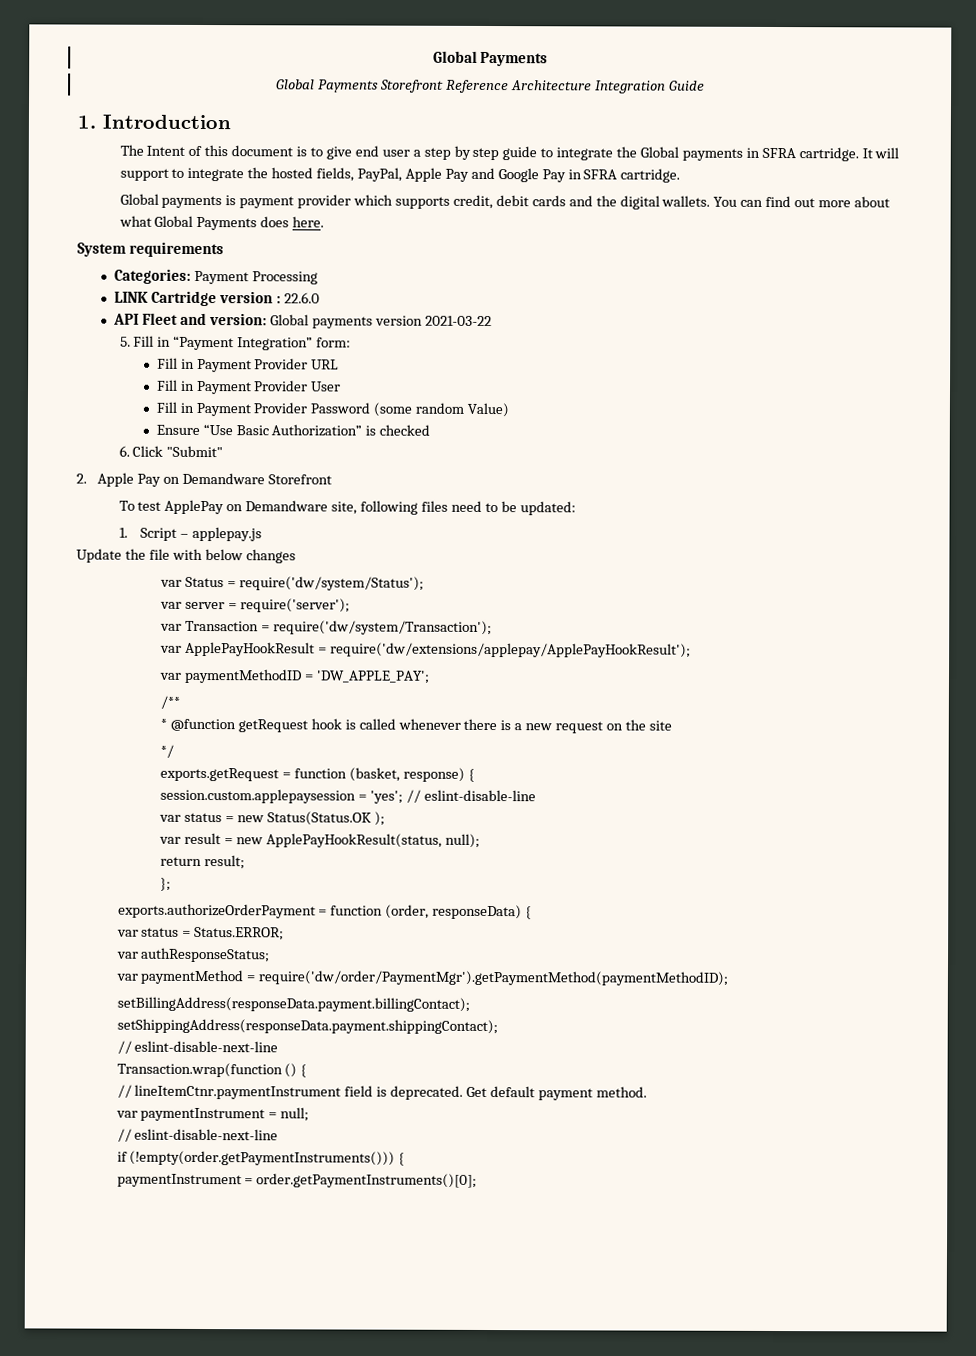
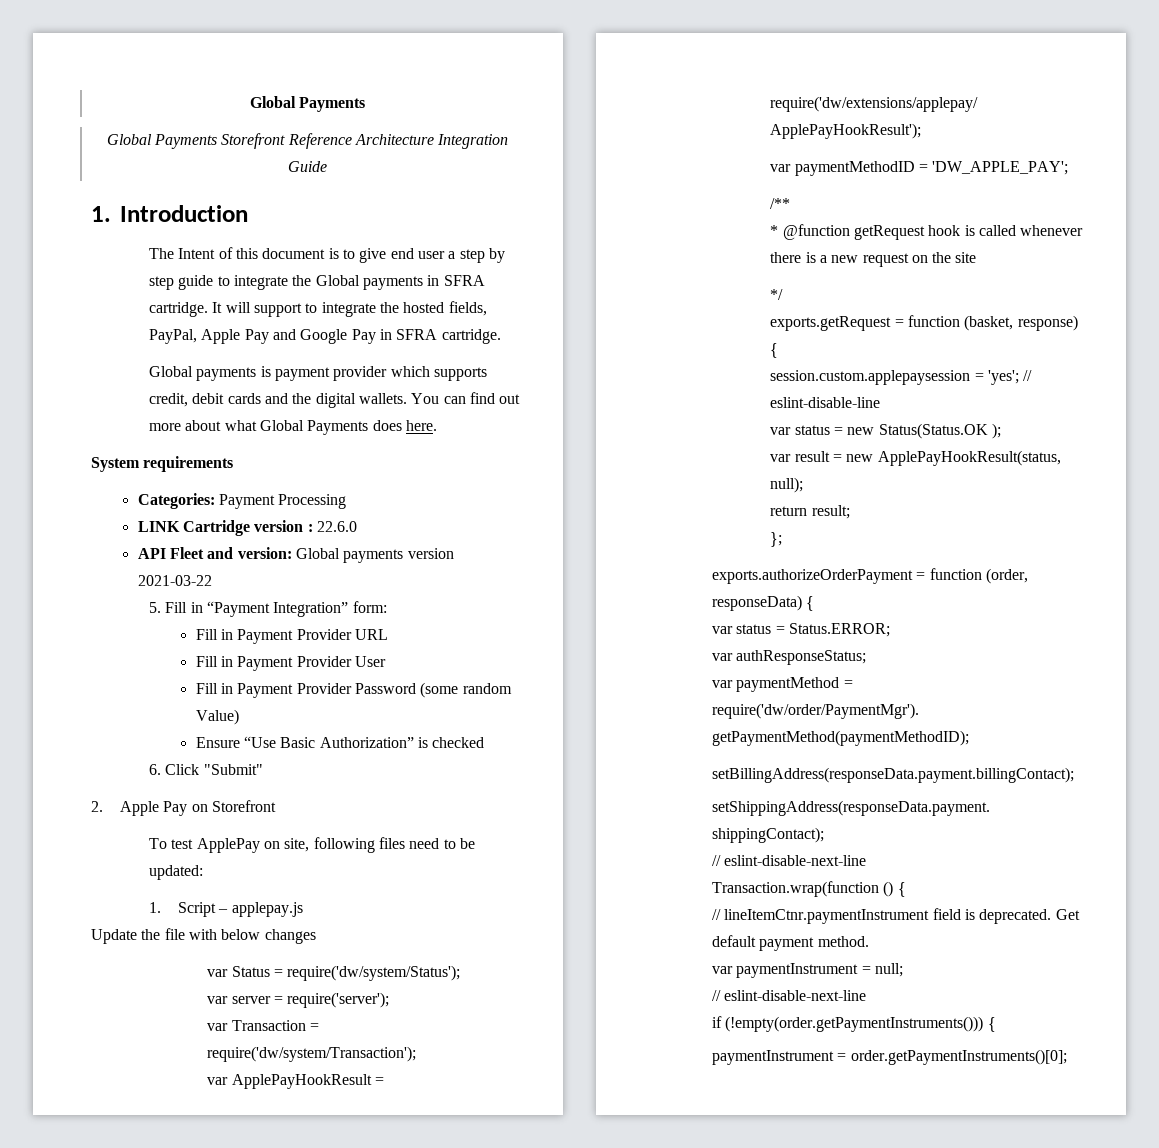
- 2. Apple Pay on Demandware Storefront
+ 2. Apple Pay on Storefront
- To test ApplePay on Demandware site, following files need to be updated:
+ To test ApplePay on site, following files need to be updated:

